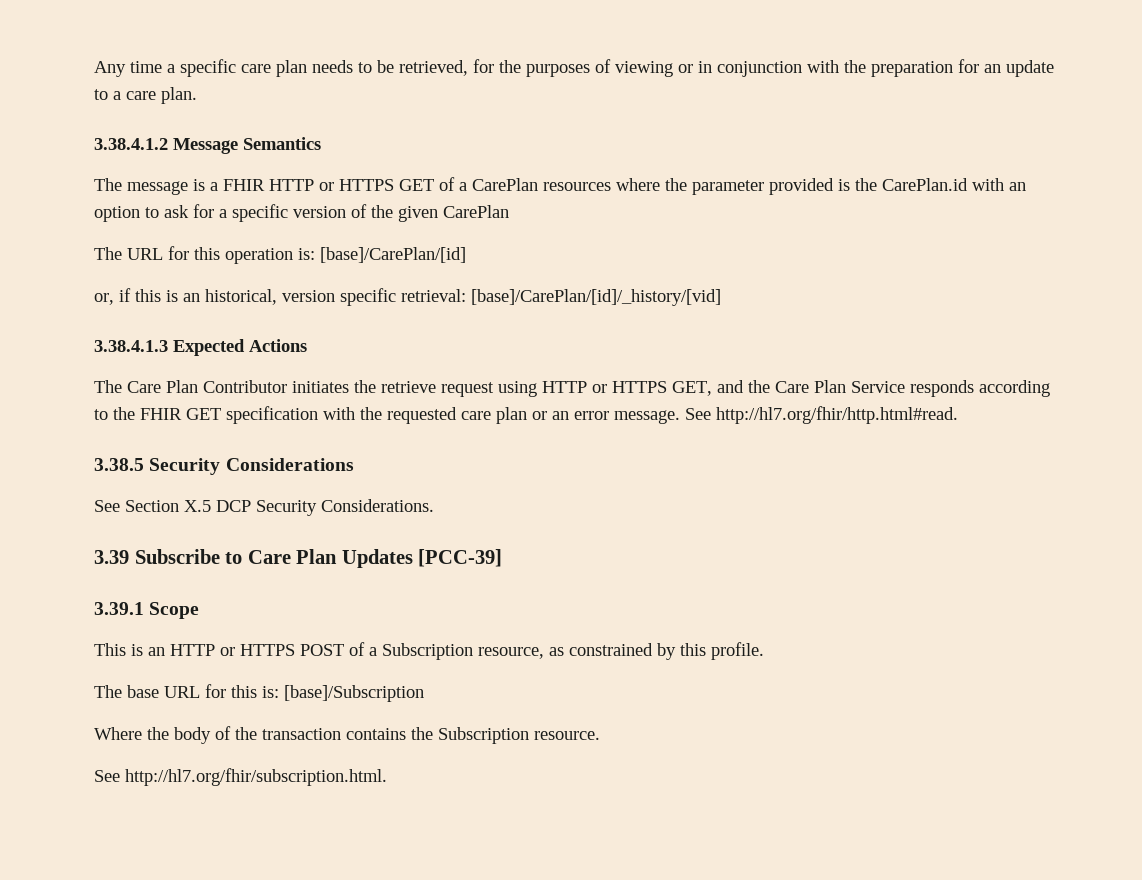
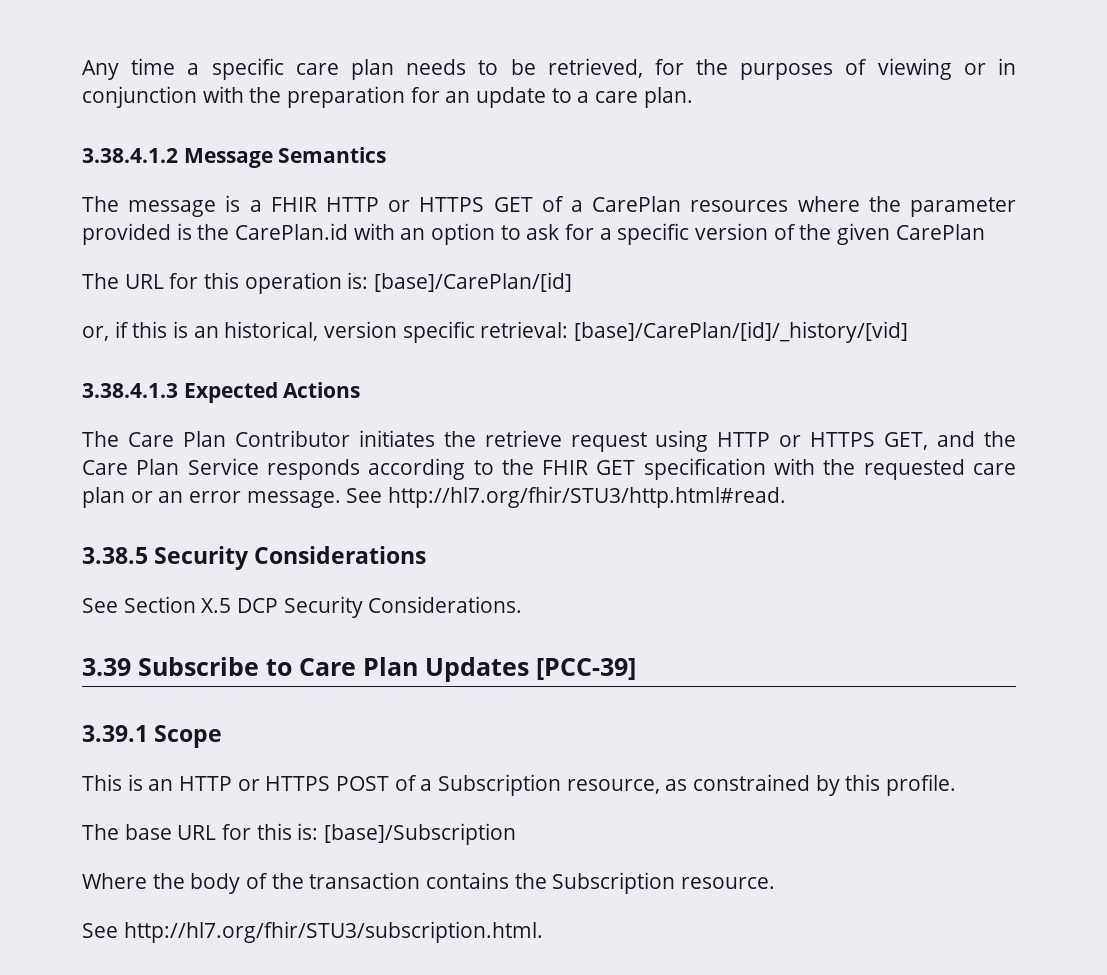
- See http://hl7.org/fhir/http.html#read.
+ See http://hl7.org/fhir/STU3/http.html#read.
- See http://hl7.org/fhir/subscription.html.
+ See http://hl7.org/fhir/STU3/subscription.html.

